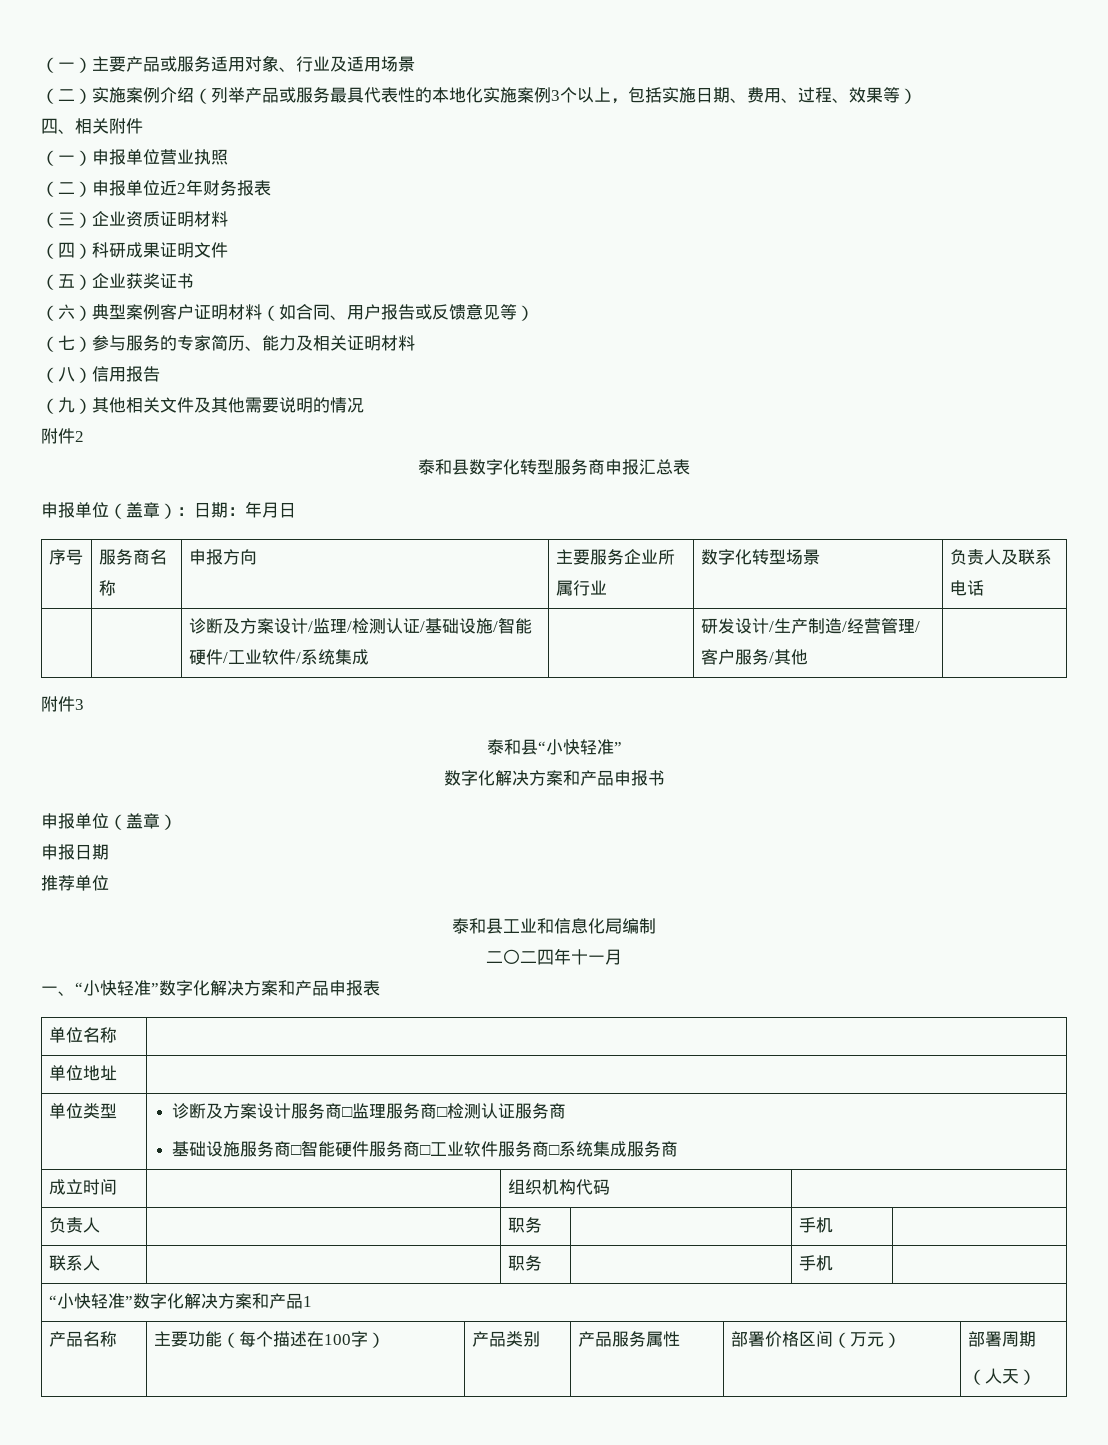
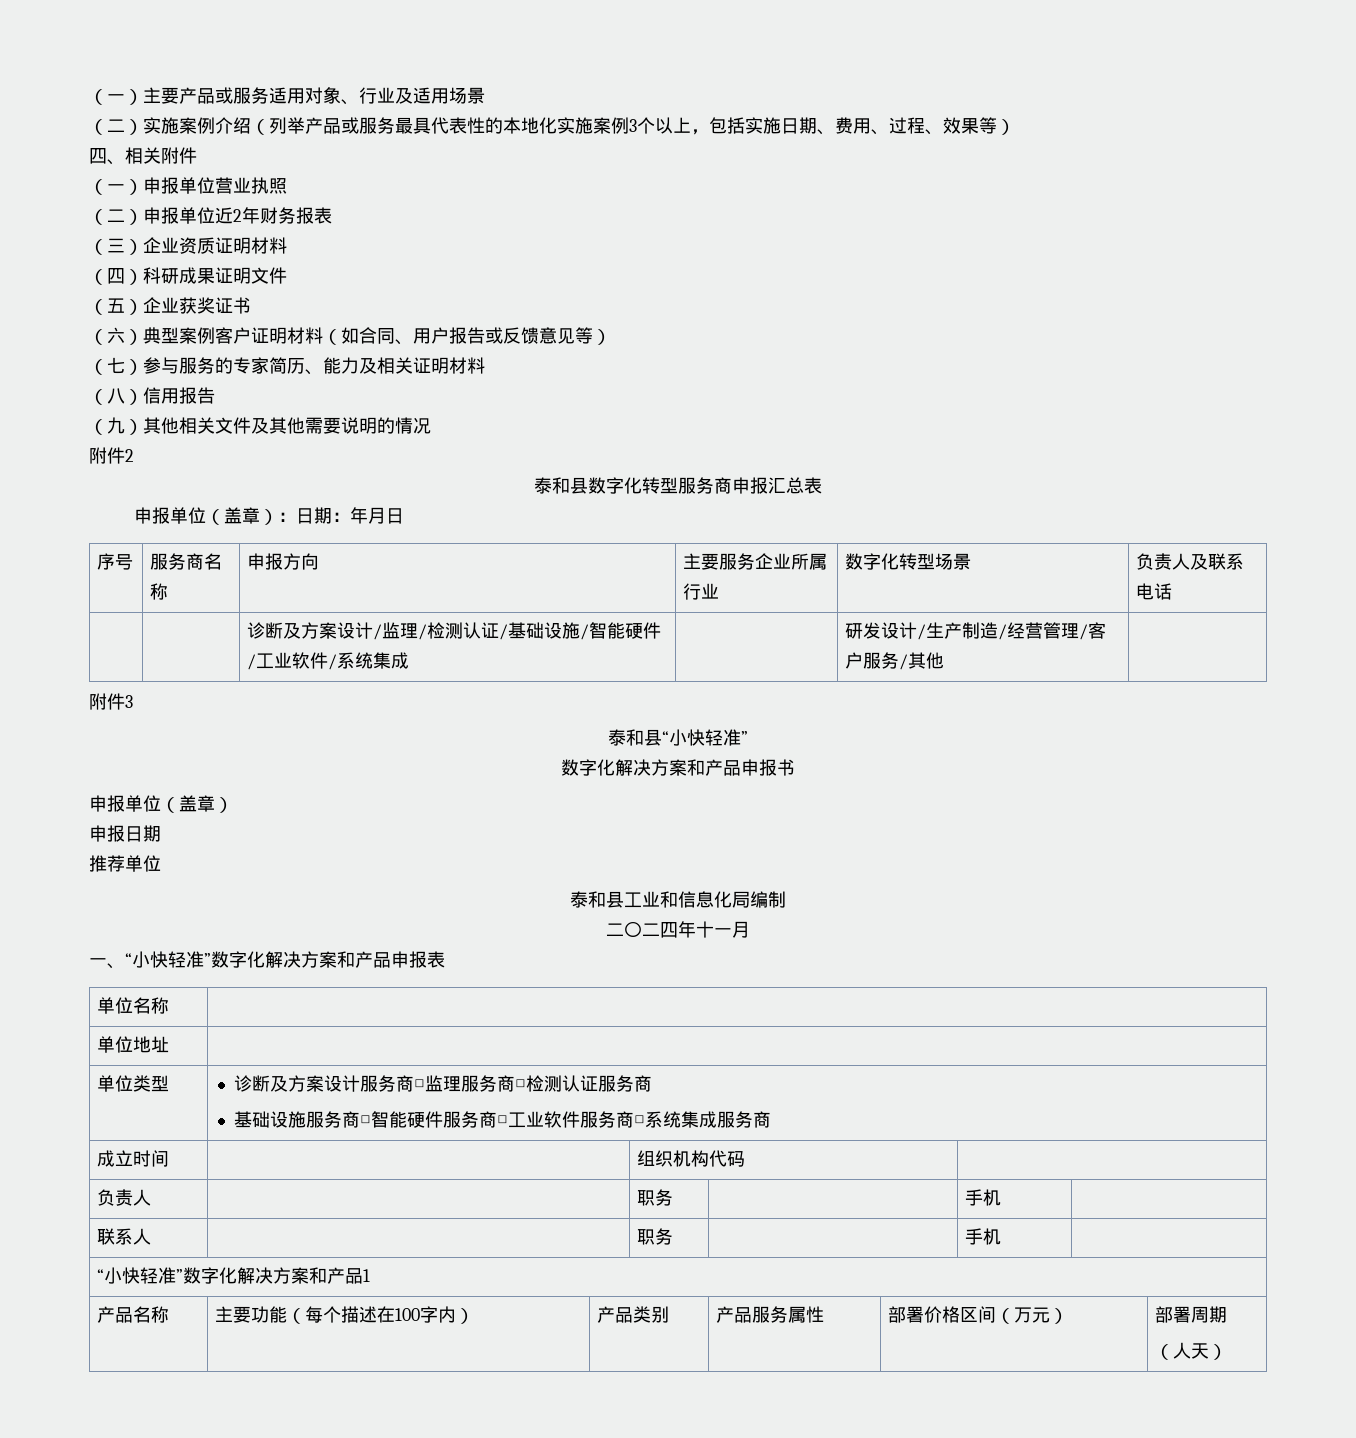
- 产品名称 | 主要功能（每个描述在100字） | 产品类别 | 产品服务属性 | 部署价格区间（万元） | 部署周期
+ 产品名称 | 主要功能（每个描述在100字内） | 产品类别 | 产品服务属性 | 部署价格区间（万元） | 部署周期

